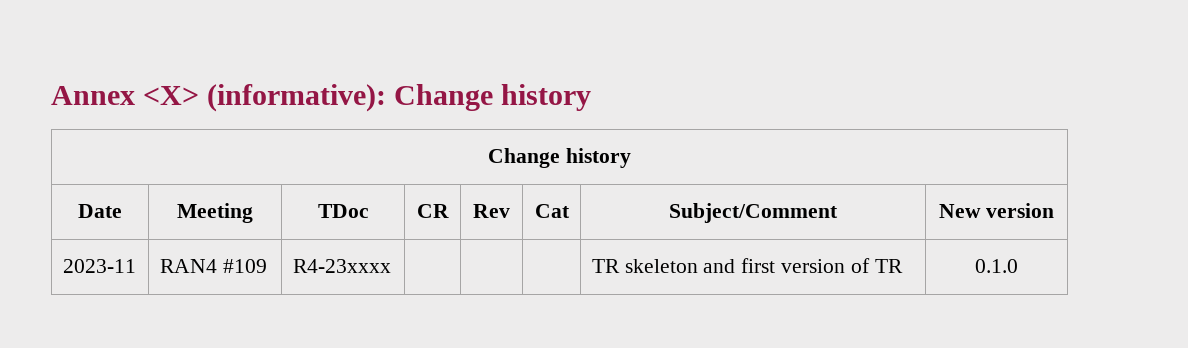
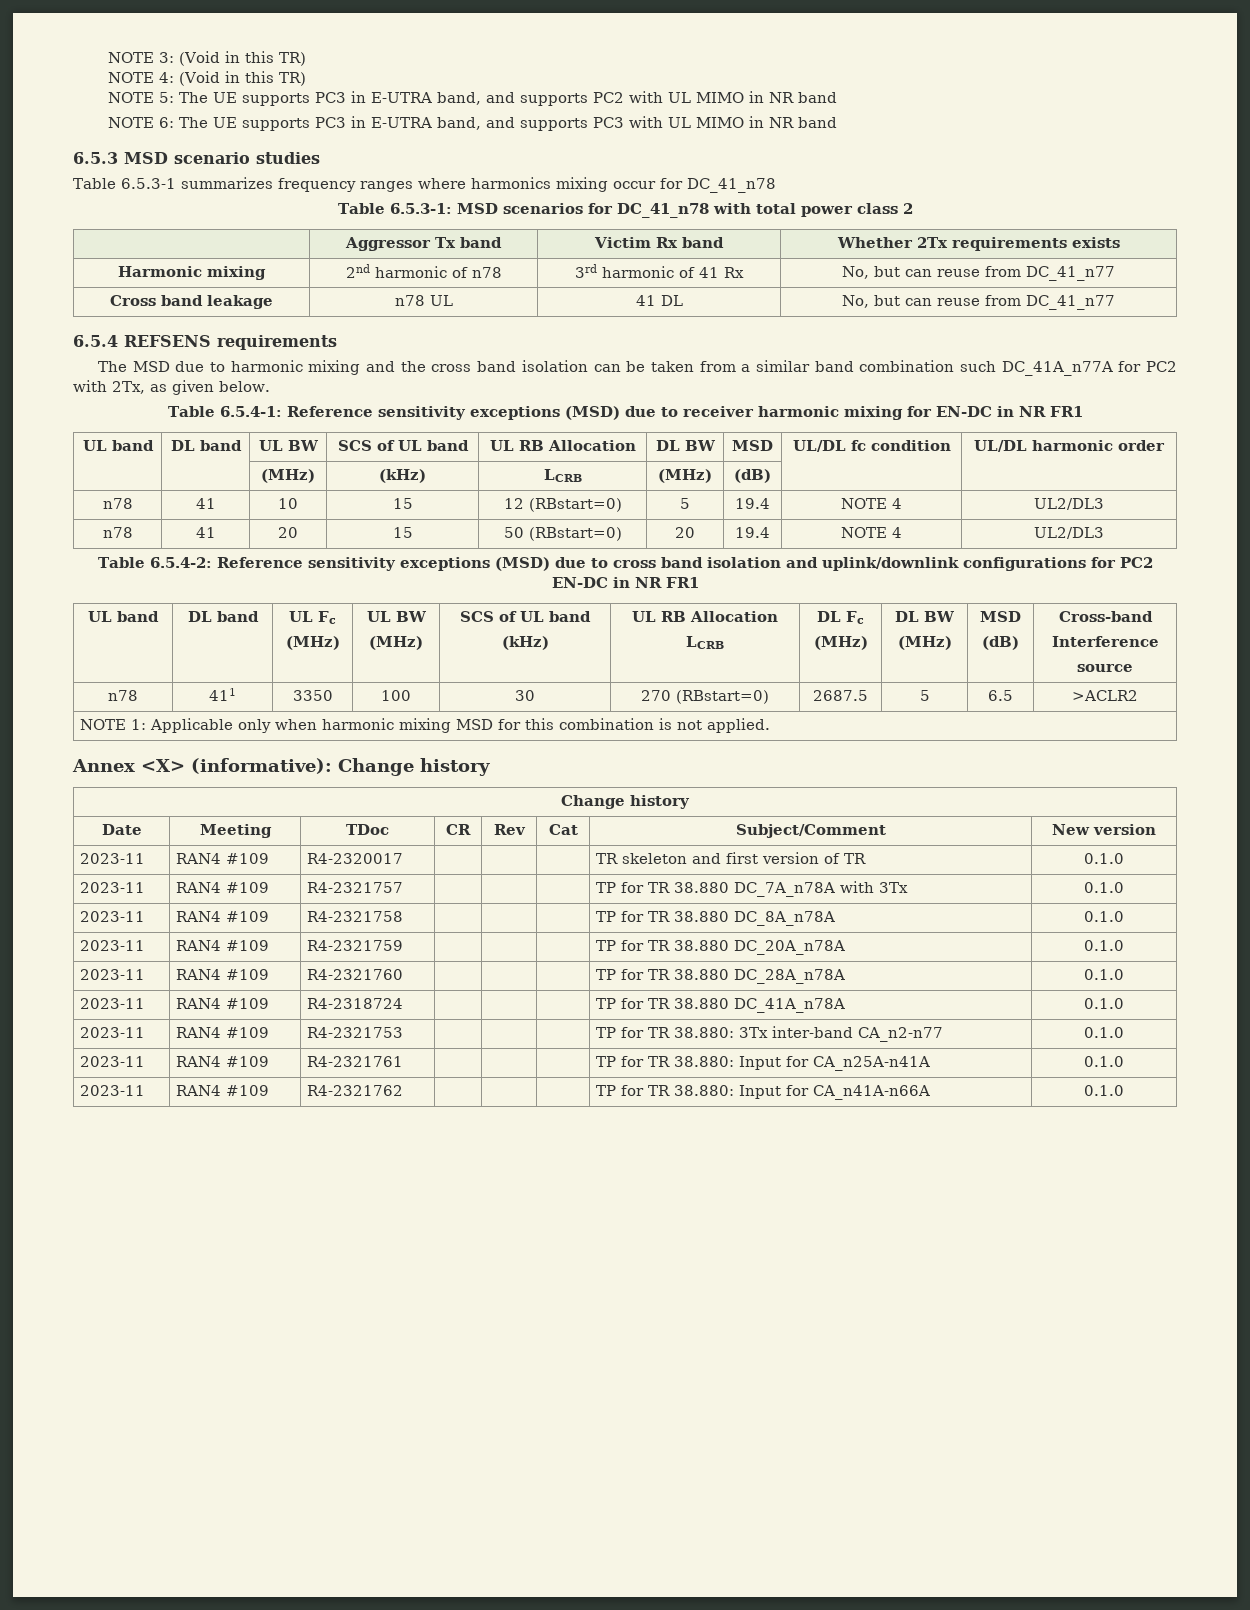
+ NOTE 3: (Void in this TR)
+ NOTE 4: (Void in this TR)
+ NOTE 5: The UE supports PC3 in E-UTRA band, and supports PC2 with UL MIMO in NR band
+ NOTE 6: The UE supports PC3 in E-UTRA band, and supports PC3 with UL MIMO in NR band
+ 6.5.3 MSD scenario studies
+ Table 6.5.3-1 summarizes frequency ranges where harmonics mixing occur for DC_41_n78
+ Table 6.5.3-1: MSD scenarios for DC_41_n78 with total power class 2
+ | Aggressor Tx band | Victim Rx band | Whether 2Tx requirements exists
+ Harmonic mixing | 2nd harmonic of n78 | 3rd harmonic of 41 Rx | No, but can reuse from DC_41_n77
+ Cross band leakage | n78 UL | 41 DL | No, but can reuse from DC_41_n77
+ 6.5.4 REFSENS requirements
+ The MSD due to harmonic mixing and the cross band isolation can be taken from a similar band combination such DC_41A_n77A for PC2 with 2Tx, as given below.
+ Table 6.5.4-1: Reference sensitivity exceptions (MSD) due to receiver harmonic mixing for EN-DC in NR FR1
+ UL band | DL band | UL BW | SCS of UL band | UL RB Allocation | DL BW | MSD | UL/DL fc condition | UL/DL harmonic order
+ | | (MHz) | (kHz) | LCRB | (MHz) | (dB) | |
+ n78 | 41 | 10 | 15 | 12 (RBstart=0) | 5 | 19.4 | NOTE 4 | UL2/DL3
+ n78 | 41 | 20 | 15 | 50 (RBstart=0) | 20 | 19.4 | NOTE 4 | UL2/DL3
+ Table 6.5.4-2: Reference sensitivity exceptions (MSD) due to cross band isolation and uplink/downlink configurations for PC2 EN-DC in NR FR1
+ UL band | DL band | UL Fc
+ (MHz) | UL BW
+ (MHz) | SCS of UL band
+ (kHz) | UL RB Allocation
+ LCRB | DL Fc
+ (MHz) | DL BW
+ (MHz) | MSD
+ (dB) | Cross-band
+ Interference
+ source
+ n78 | 411 | 3350 | 100 | 30 | 270 (RBstart=0) | 2687.5 | 5 | 6.5 | >ACLR2
+ NOTE 1: Applicable only when harmonic mixing MSD for this combination is not applied.
- 2023-11 | RAN4 #109 | R4-23xxxx | | | | TR skeleton and first version of TR | 0.1.0
+ 2023-11 | RAN4 #109 | R4-2320017 | | | | TR skeleton and first version of TR | 0.1.0
+ 2023-11 | RAN4 #109 | R4-2321757 | | | | TP for TR 38.880 DC_7A_n78A with 3Tx | 0.1.0
+ 2023-11 | RAN4 #109 | R4-2321758 | | | | TP for TR 38.880 DC_8A_n78A | 0.1.0
+ 2023-11 | RAN4 #109 | R4-2321759 | | | | TP for TR 38.880 DC_20A_n78A | 0.1.0
+ 2023-11 | RAN4 #109 | R4-2321760 | | | | TP for TR 38.880 DC_28A_n78A | 0.1.0
+ 2023-11 | RAN4 #109 | R4-2318724 | | | | TP for TR 38.880 DC_41A_n78A | 0.1.0
+ 2023-11 | RAN4 #109 | R4-2321753 | | | | TP for TR 38.880: 3Tx inter-band CA_n2-n77 | 0.1.0
+ 2023-11 | RAN4 #109 | R4-2321761 | | | | TP for TR 38.880: Input for CA_n25A-n41A | 0.1.0
+ 2023-11 | RAN4 #109 | R4-2321762 | | | | TP for TR 38.880: Input for CA_n41A-n66A | 0.1.0

